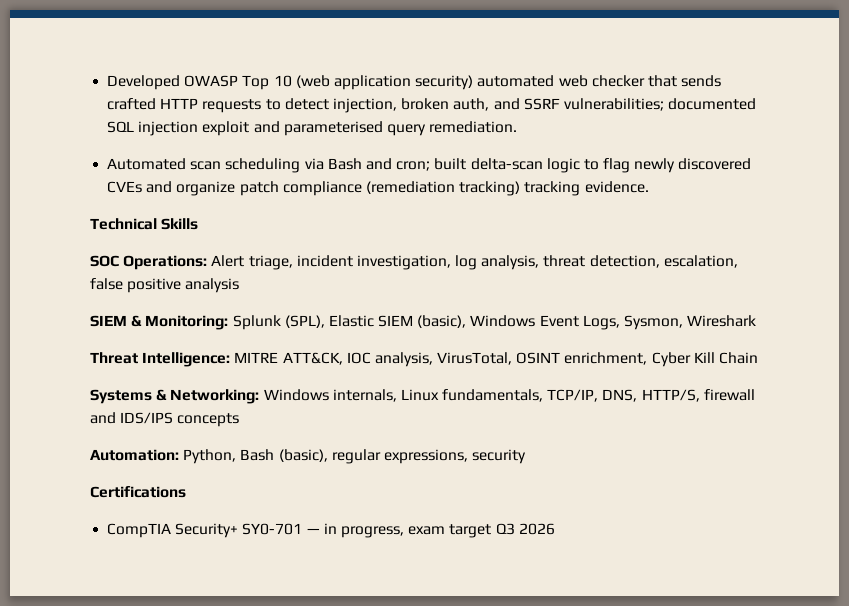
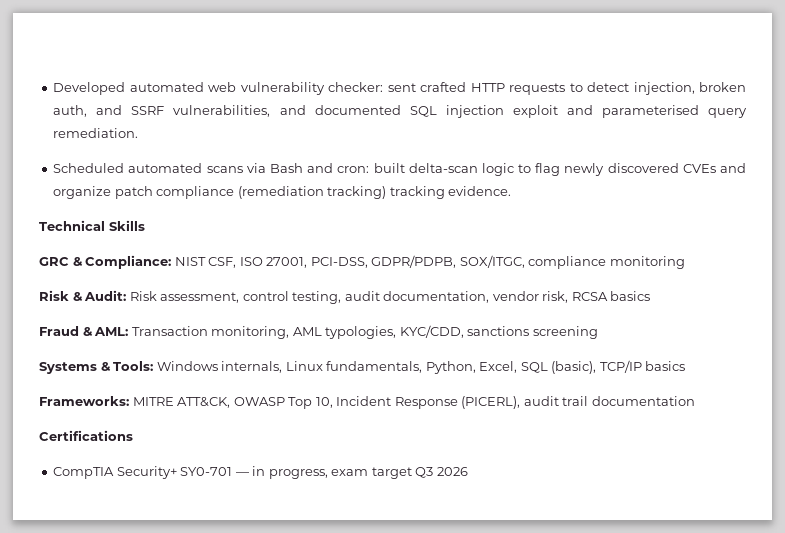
- Developed OWASP Top 10 (web application security) automated web checker that sends crafted HTTP requests to detect injection, broken auth, and SSRF vulnerabilities; documented SQL injection exploit and parameterised query remediation.
+ Developed automated web vulnerability checker: sent crafted HTTP requests to detect injection, broken auth, and SSRF vulnerabilities, and documented SQL injection exploit and parameterised query remediation.
- Automated scan scheduling via Bash and cron; built delta-scan logic to flag newly discovered CVEs and organize patch compliance (remediation tracking) tracking evidence.
+ Scheduled automated scans via Bash and cron: built delta-scan logic to flag newly discovered CVEs and organize patch compliance (remediation tracking) tracking evidence.
- SOC Operations: Alert triage, incident investigation, log analysis, threat detection, escalation, false positive analysis
- SIEM & Monitoring: Splunk (SPL), Elastic SIEM (basic), Windows Event Logs, Sysmon, Wireshark
- Threat Intelligence: MITRE ATT&CK, IOC analysis, VirusTotal, OSINT enrichment, Cyber Kill Chain
+ GRC & Compliance: NIST CSF, ISO 27001, PCI-DSS, GDPR/PDPB, SOX/ITGC, compliance monitoring
+ Risk & Audit: Risk assessment, control testing, audit documentation, vendor risk, RCSA basics
+ Fraud & AML: Transaction monitoring, AML typologies, KYC/CDD, sanctions screening
- Systems & Networking: Windows internals, Linux fundamentals, TCP/IP, DNS, HTTP/S, firewall and IDS/IPS concepts
- Automation: Python, Bash (basic), regular expressions, security
+ Systems & Tools: Windows internals, Linux fundamentals, Python, Excel, SQL (basic), TCP/IP basics
+ Frameworks: MITRE ATT&CK, OWASP Top 10, Incident Response (PICERL), audit trail documentation

